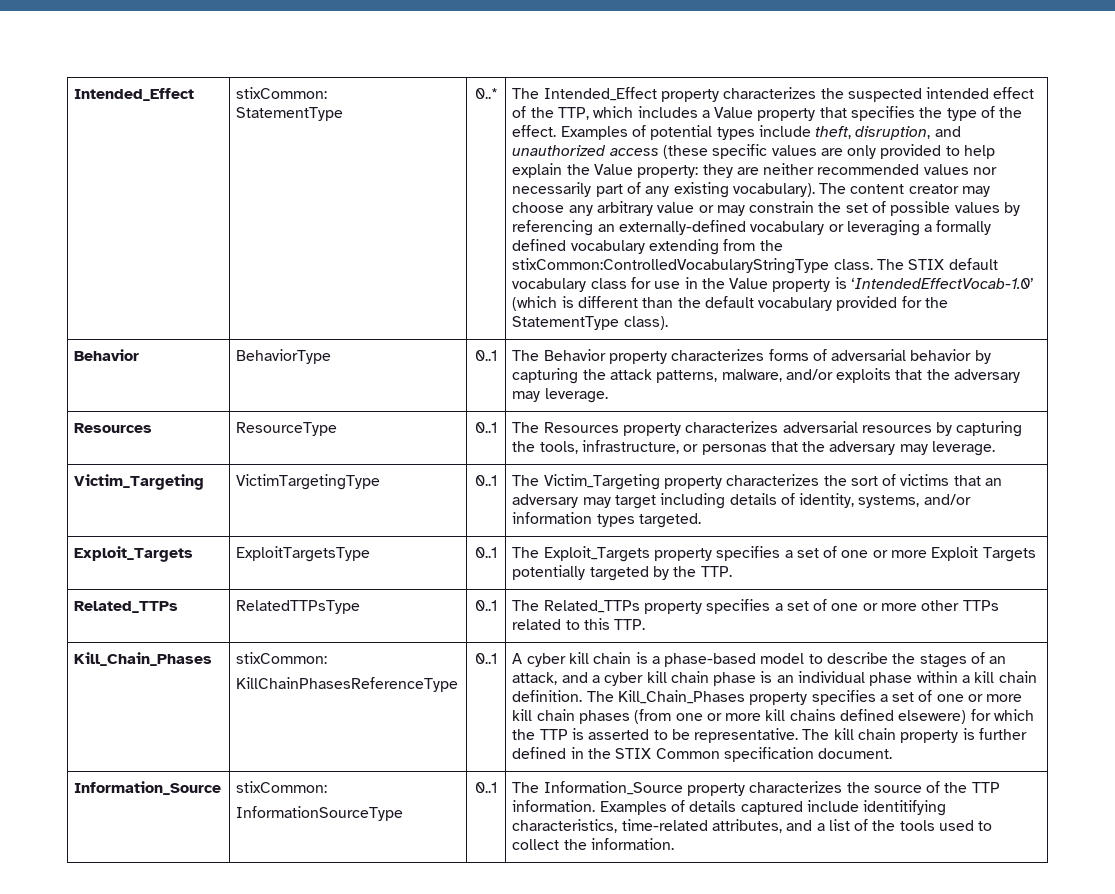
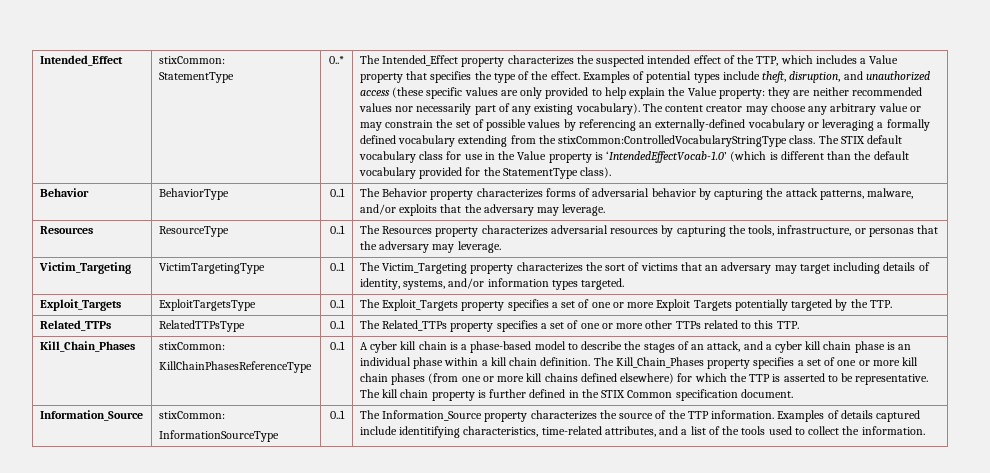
- The Kill_Chain_Phases property specifies a set of one or more kill chain phases (from one or more kill chains defined elsewere) for which the TTP is asserted to be representative.
+ The Kill_Chain_Phases property specifies a set of one or more kill chain phases (from one or more kill chains defined elsewhere) for which the TTP is asserted to be representative.

